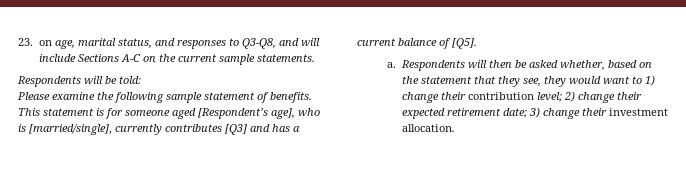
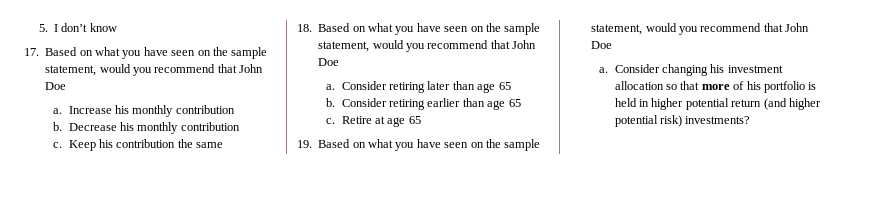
- 23. on age, marital status, and responses to Q3-Q8, and will include Sections A-C on the current sample statements.
- Respondents will be told:
- Please examine the following sample statement of benefits. This statement is for someone aged [Respondent’s age], who is [married/single], currently contributes [Q3] and has a current balance of [Q5].
- a. Respondents will then be asked whether, based on the statement that they see, they would want to 1) change their contribution level; 2) change their expected retirement date; 3) change their investment allocation.
+ 5. I don’t know
+ 17. Based on what you have seen on the sample statement, would you recommend that John Doe
+ a. Increase his monthly contribution
+ b. Decrease his monthly contribution
+ c. Keep his contribution the same
+ 18. Based on what you have seen on the sample statement, would you recommend that John Doe
+ a. Consider retiring later than age 65
+ b. Consider retiring earlier than age 65
+ c. Retire at age 65
+ 19. Based on what you have seen on the sample statement, would you recommend that John Doe
+ a. Consider changing his investment allocation so that more of his portfolio is held in higher potential return (and higher potential risk) investments?

